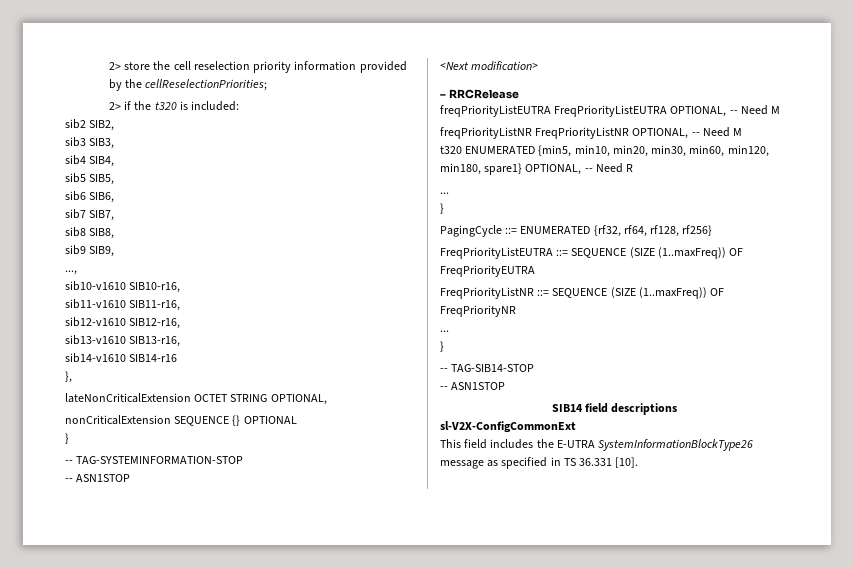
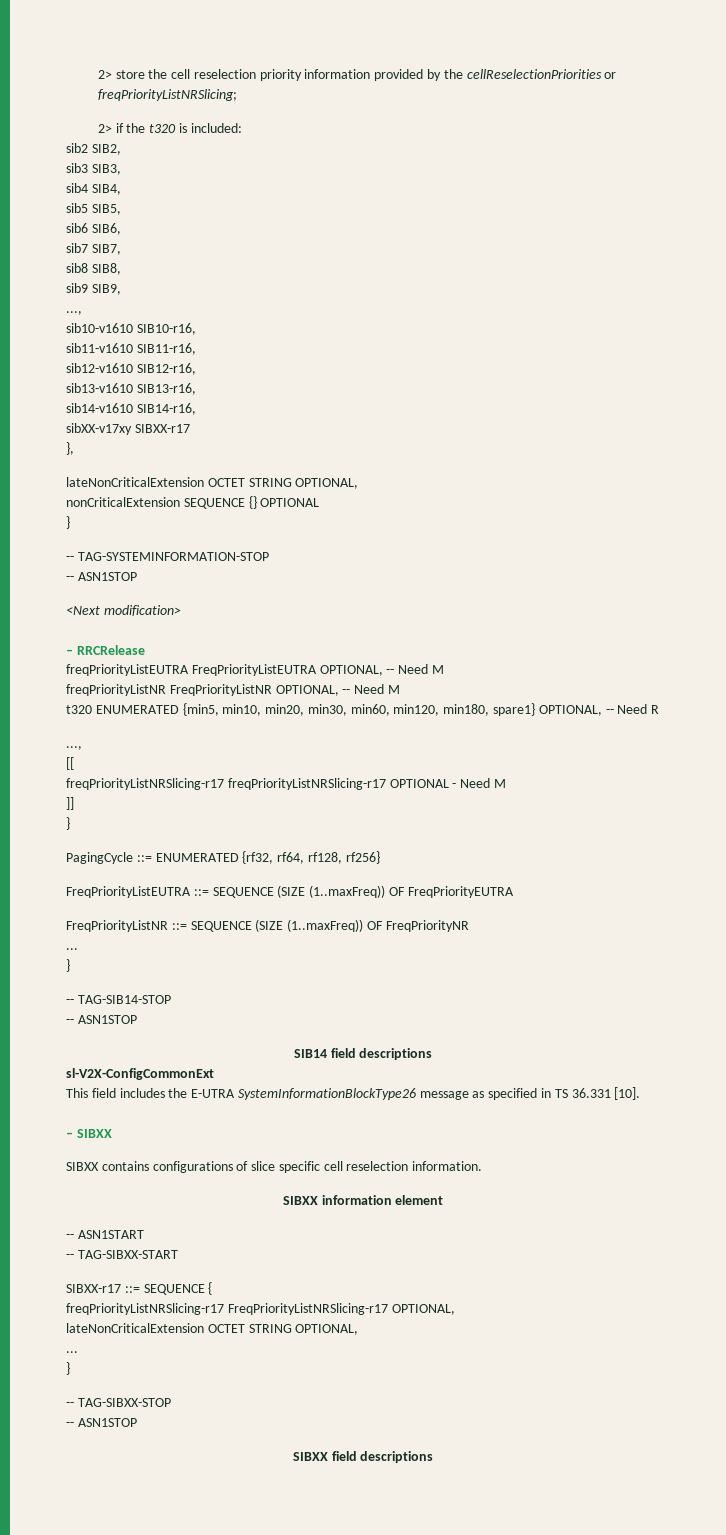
- 2> store the cell reselection priority information provided by the cellReselectionPriorities;
+ 2> store the cell reselection priority information provided by the cellReselectionPriorities or freqPriorityListNRSlicing;
- sib14-v1610 SIB14-r16
+ sib14-v1610 SIB14-r16,
+ sibXX-v17xy SIBXX-r17
  t320 ENUMERATED {min5, min10, min20, min30, min60, min120, min180, spare1} OPTIONAL, -- Need R
- ...
+ ...,
+ [[
+ freqPriorityListNRSlicing-r17 freqPriorityListNRSlicing-r17 OPTIONAL - Need M
+ ]]
+ – SIBXX
+ SIBXX contains configurations of slice specific cell reselection information.
+ SIBXX information element
+ -- ASN1START
+ -- TAG-SIBXX-START
+ SIBXX-r17 ::= SEQUENCE {
+ freqPriorityListNRSlicing-r17 FreqPriorityListNRSlicing-r17 OPTIONAL,
+ lateNonCriticalExtension OCTET STRING OPTIONAL,
+ ...
+ }
+ -- TAG-SIBXX-STOP
+ -- ASN1STOP
+ SIBXX field descriptions

